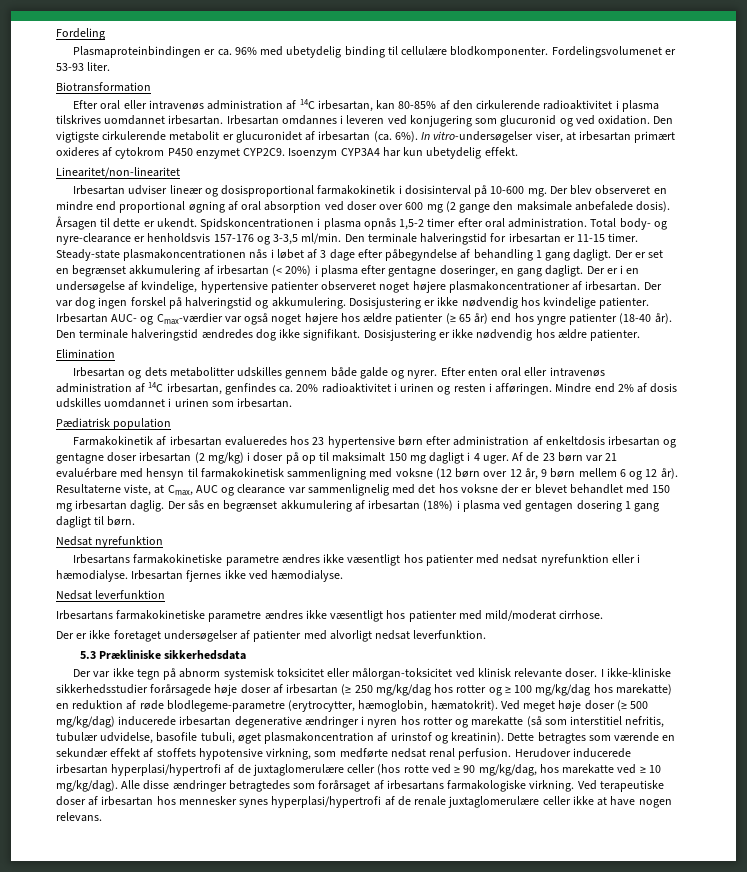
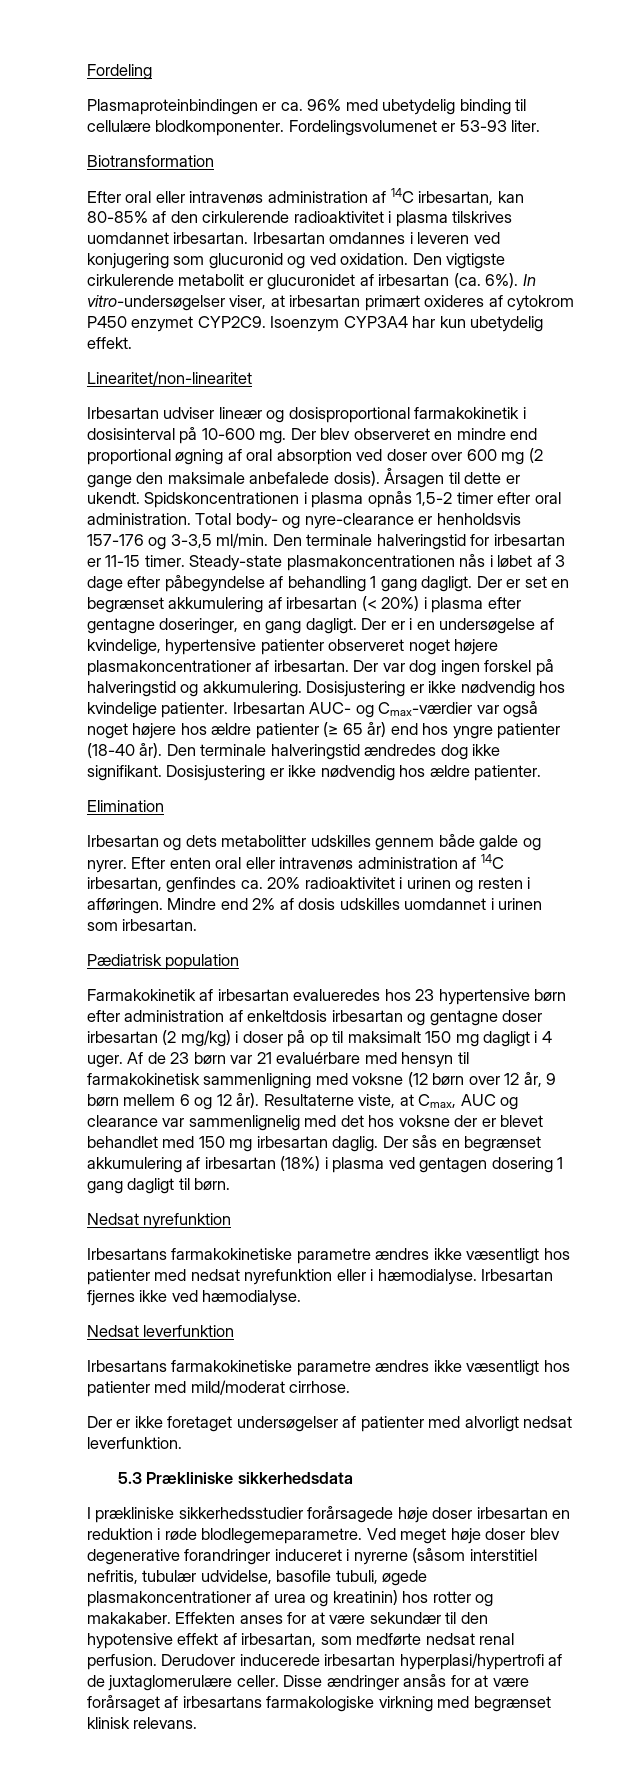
- Der var ikke tegn på abnorm systemisk toksicitet eller målorgan-toksicitet ved klinisk relevante doser. I ikke-kliniske sikkerhedsstudier forårsagede høje doser af irbesartan (≥ 250 mg/kg/dag hos rotter og ≥ 100 mg/kg/dag hos marekatte) en reduktion af røde blodlegeme-parametre (erytrocytter, hæmoglobin, hæmatokrit). Ved meget høje doser (≥ 500 mg/kg/dag) inducerede irbesartan degenerative ændringer i nyren hos rotter og marekatte (så som interstitiel nefritis, tubulær udvidelse, basofile tubuli, øget plasmakoncentration af urinstof og kreatinin). Dette betragtes som værende en sekundær effekt af stoffets hypotensive virkning, som medførte nedsat renal perfusion.
+ I prækliniske sikkerhedsstudier forårsagede høje doser irbesartan en reduktion i røde blodlegemeparametre. Ved meget høje doser blev degenerative forandringer induceret i nyrerne (såsom interstitiel nefritis, tubulær udvidelse, basofile tubuli, øgede plasmakoncentrationer af urea og kreatinin) hos rotter og makakaber. Effekten anses for at være sekundær til den hypotensive effekt af irbesartan, som medførte nedsat renal perfusion.
- Herudover inducerede irbesartan hyperplasi/hypertrofi af de juxtaglomerulære celler (hos rotte ved ≥ 90 mg/kg/dag, hos marekatte ved ≥ 10 mg/kg/dag). Alle disse ændringer betragtedes som forårsaget af irbesartans farmakologiske virkning. Ved terapeutiske doser af irbesartan hos mennesker synes hyperplasi/hypertrofi af de renale juxtaglomerulære celler ikke at have nogen relevans.
+ Derudover inducerede irbesartan hyperplasi/hypertrofi af de juxtaglomerulære celler. Disse ændringer ansås for at være forårsaget af irbesartans farmakologiske virkning med begrænset klinisk relevans.

